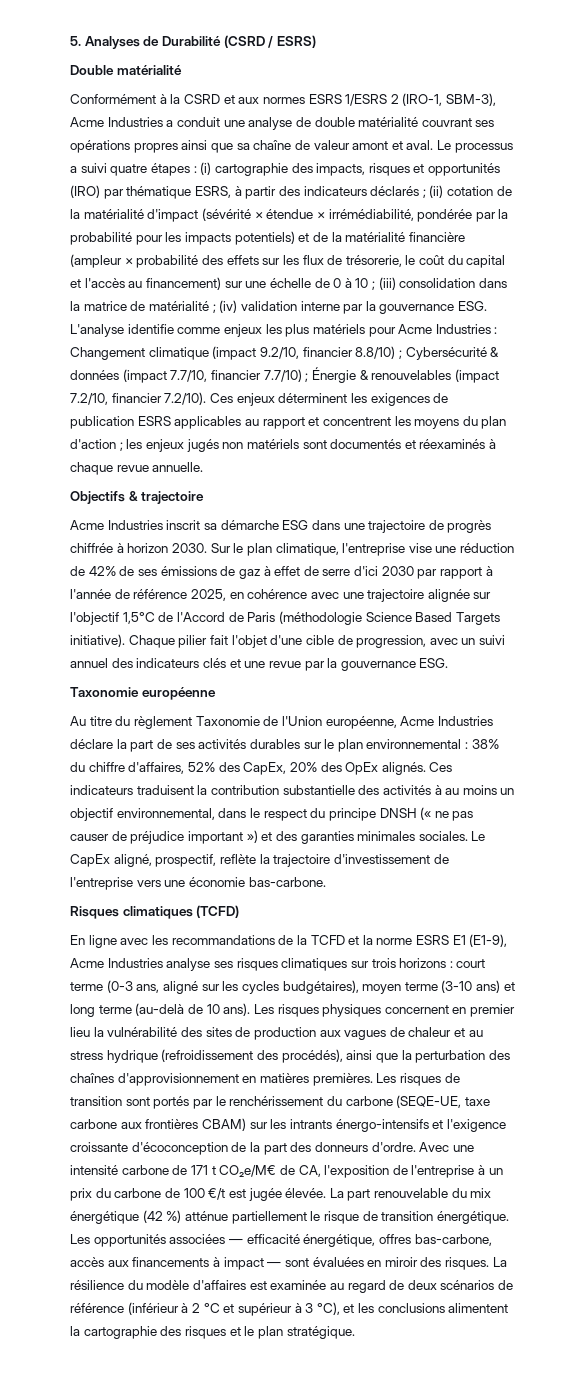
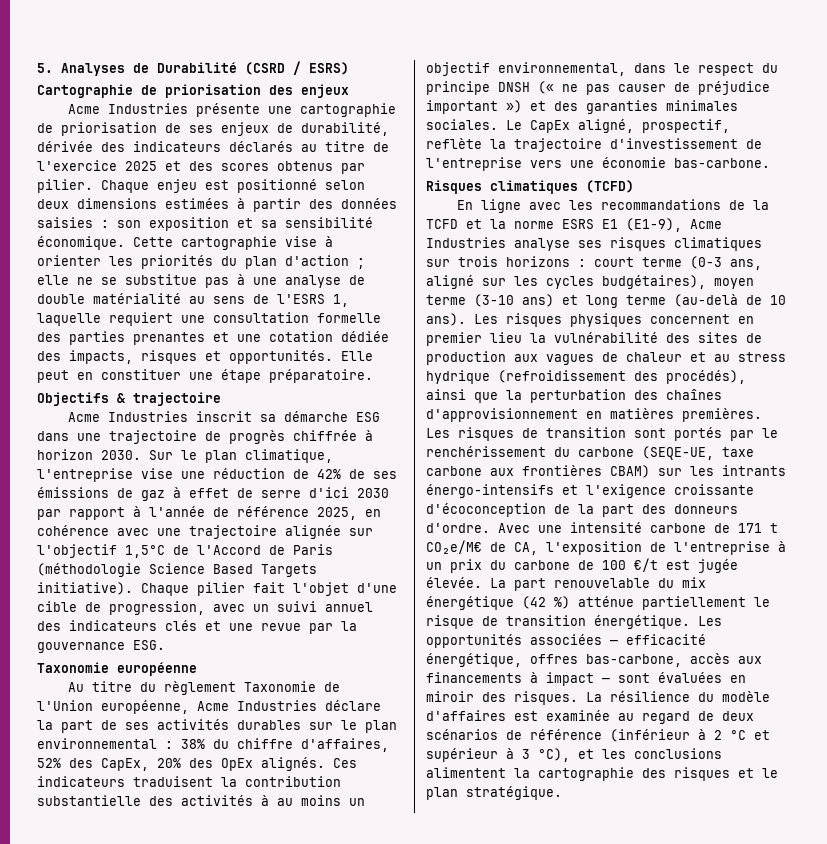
- Double matérialité
- Conformément à la CSRD et aux normes ESRS 1/ESRS 2 (IRO-1, SBM-3), Acme Industries a conduit une analyse de double matérialité couvrant ses opérations propres ainsi que sa chaîne de valeur amont et aval. Le processus a suivi quatre étapes : (i) cartographie des impacts, risques et opportunités (IRO) par thématique ESRS, à partir des indicateurs déclarés ; (ii) cotation de la matérialité d'impact (sévérité × étendue × irrémédiabilité, pondérée par la probabilité pour les impacts potentiels) et de la matérialité financière (ampleur × probabilité des effets sur les flux de trésorerie, le coût du capital et l'accès au financement) sur une échelle de 0 à 10 ; (iii) consolidation dans la matrice de matérialité ; (iv) validation interne par la gouvernance ESG. L'analyse identifie comme enjeux les plus matériels pour Acme Industries : Changement climatique (impact 9.2/10, financier 8.8/10) ; Cybersécurité & données (impact 7.7/10, financier 7.7/10) ; Énergie & renouvelables (impact 7.2/10, financier 7.2/10). Ces enjeux déterminent les exigences de publication ESRS applicables au rapport et concentrent les moyens du plan d'action ; les enjeux jugés non matériels sont documentés et réexaminés à chaque revue annuelle.
+ Cartographie de priorisation des enjeux
+ Acme Industries présente une cartographie de priorisation de ses enjeux de durabilité, dérivée des indicateurs déclarés au titre de l'exercice 2025 et des scores obtenus par pilier. Chaque enjeu est positionné selon deux dimensions estimées à partir des données saisies : son exposition et sa sensibilité économique. Cette cartographie vise à orienter les priorités du plan d'action ; elle ne se substitue pas à une analyse de double matérialité au sens de l'ESRS 1, laquelle requiert une consultation formelle des parties prenantes et une cotation dédiée des impacts, risques et opportunités. Elle peut en constituer une étape préparatoire.

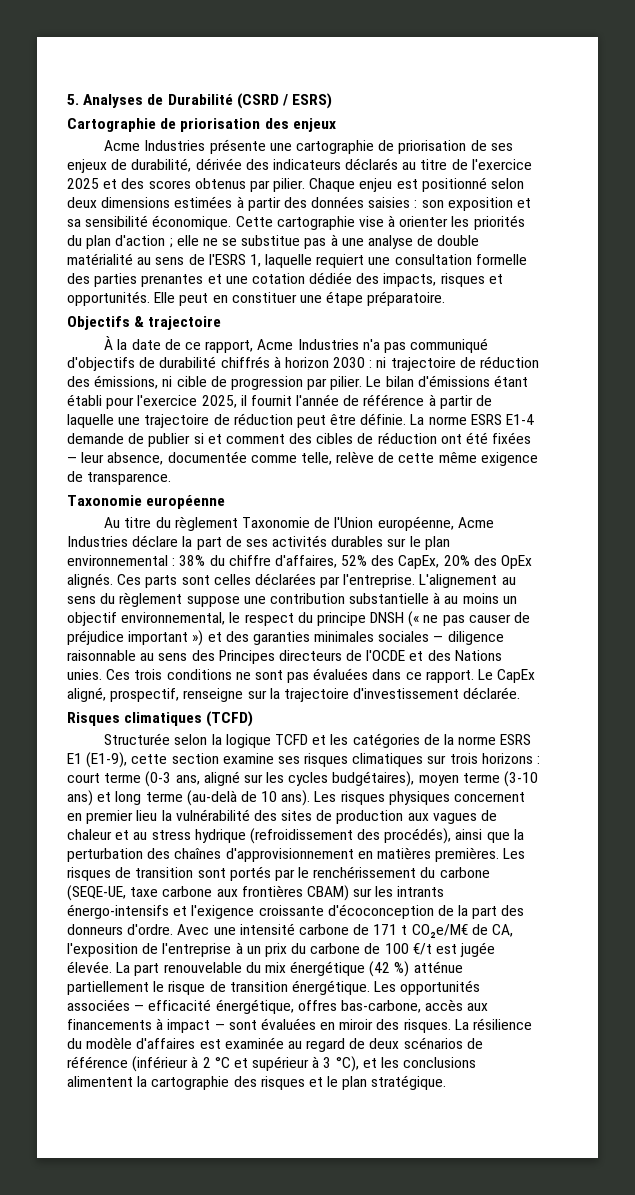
- Acme Industries inscrit sa démarche ESG dans une trajectoire de progrès chiffrée à horizon 2030. Sur le plan climatique, l'entreprise vise une réduction de 42% de ses émissions de gaz à effet de serre d'ici 2030 par rapport à l'année de référence 2025, en cohérence avec une trajectoire alignée sur l'objectif 1,5°C de l'Accord de Paris (méthodologie Science Based Targets initiative). Chaque pilier fait l'objet d'une cible de progression, avec un suivi annuel des indicateurs clés et une revue par la gouvernance ESG.
+ À la date de ce rapport, Acme Industries n'a pas communiqué d'objectifs de durabilité chiffrés à horizon 2030 : ni trajectoire de réduction des émissions, ni cible de progression par pilier. Le bilan d'émissions étant établi pour l'exercice 2025, il fournit l'année de référence à partir de laquelle une trajectoire de réduction peut être définie. La norme ESRS E1-4 demande de publier si et comment des cibles de réduction ont été fixées — leur absence, documentée comme telle, relève de cette même exigence de transparence.
- Ces indicateurs traduisent la contribution substantielle des activités à au moins un objectif environnemental, dans le respect du principe DNSH (« ne pas causer de préjudice important ») et des garanties minimales sociales.
+ Ces parts sont celles déclarées par l'entreprise. L'alignement au sens du règlement suppose une contribution substantielle à au moins un objectif environnemental, le respect du principe DNSH (« ne pas causer de préjudice important ») et des garanties minimales sociales — diligence raisonnable au sens des Principes directeurs de l'OCDE et des Nations unies. Ces trois conditions ne sont pas évaluées dans ce rapport.
- Le CapEx aligné, prospectif, reflète la trajectoire d'investissement de l'entreprise vers une économie bas-carbone.
+ Le CapEx aligné, prospectif, renseigne sur la trajectoire d'investissement déclarée.
  Risques climatiques (TCFD)
- En ligne avec les recommandations de la TCFD et la norme ESRS E1 (E1-9), Acme Industries analyse ses risques climatiques sur trois horizons : court terme (0-3 ans, aligné sur les cycles budgétaires), moyen terme (3-10 ans) et long terme (au-delà de 10 ans).
+ Structurée selon la logique TCFD et les catégories de la norme ESRS E1 (E1-9), cette section examine ses risques climatiques sur trois horizons : court terme (0-3 ans, aligné sur les cycles budgétaires), moyen terme (3-10 ans) et long terme (au-delà de 10 ans).

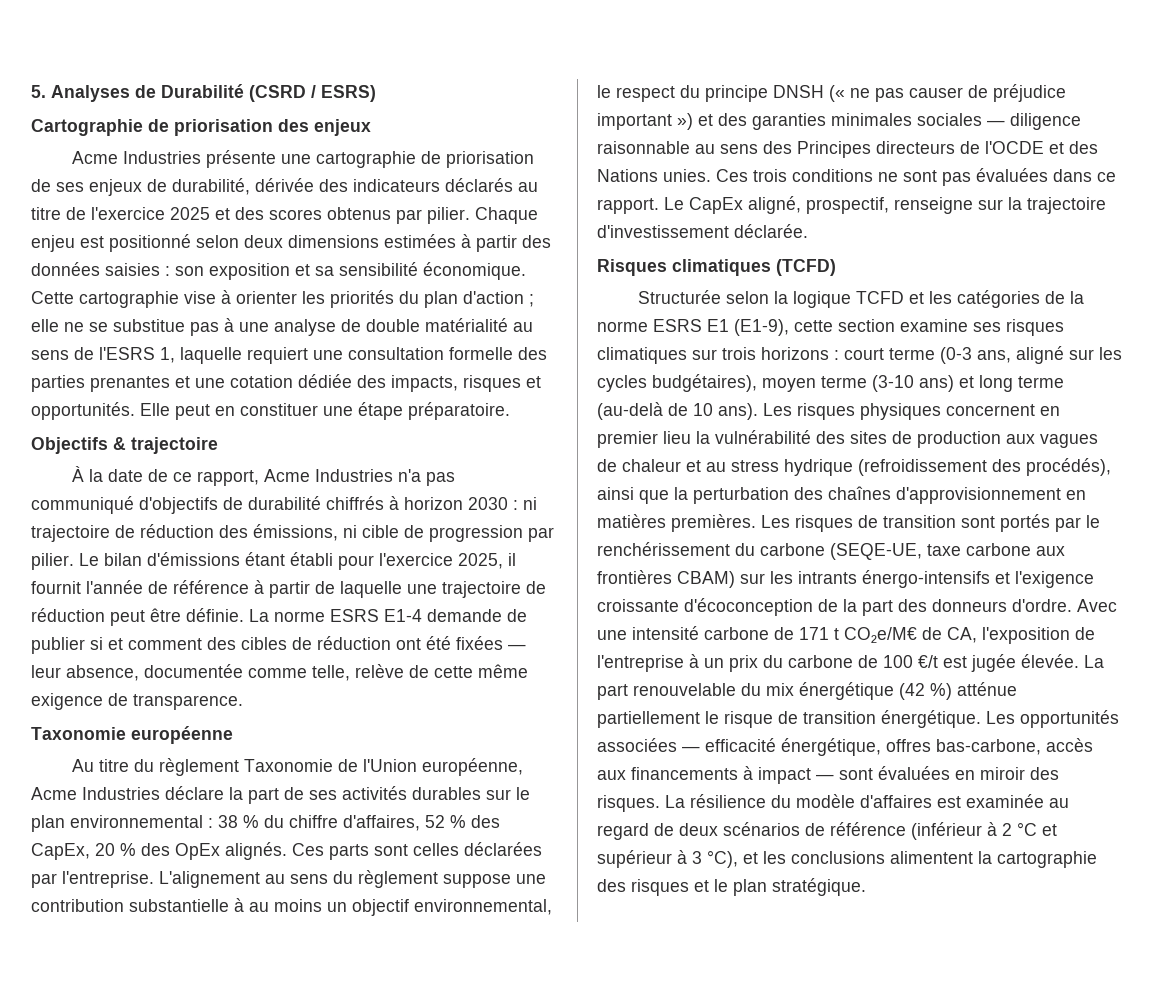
- Au titre du règlement Taxonomie de l'Union européenne, Acme Industries déclare la part de ses activités durables sur le plan environnemental : 38% du chiffre d'affaires, 52% des CapEx, 20% des OpEx alignés.
+ Au titre du règlement Taxonomie de l'Union européenne, Acme Industries déclare la part de ses activités durables sur le plan environnemental : 38 % du chiffre d'affaires, 52 % des CapEx, 20 % des OpEx alignés.

